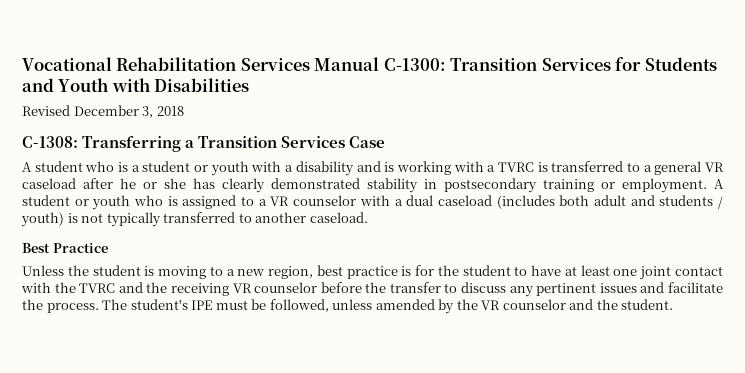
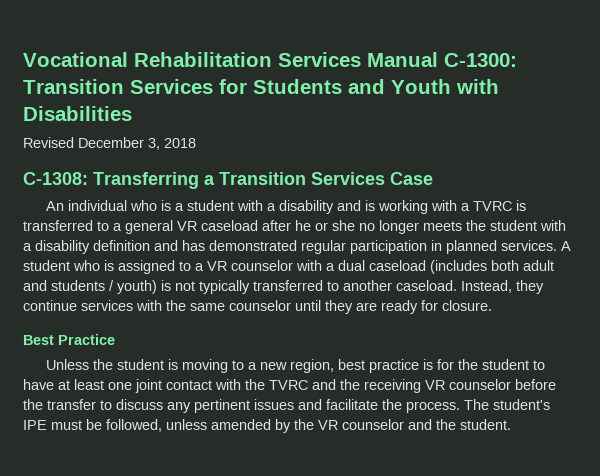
- A student who is a student or youth with a disability and is working with a TVRC is transferred to a general VR caseload after he or she has clearly demonstrated stability in postsecondary training or employment. A student or youth who is assigned to a VR counselor with a dual caseload (includes both adult and students / youth) is not typically transferred to another caseload.
+ An individual who is a student with a disability and is working with a TVRC is transferred to a general VR caseload after he or she no longer meets the student with a disability definition and has demonstrated regular participation in planned services. A student who is assigned to a VR counselor with a dual caseload (includes both adult and students / youth) is not typically transferred to another caseload. Instead, they continue services with the same counselor until they are ready for closure.

